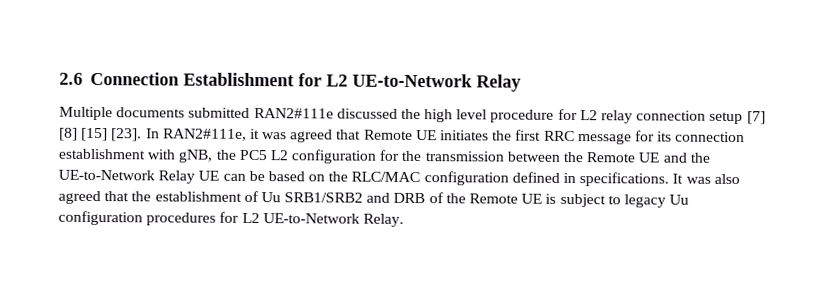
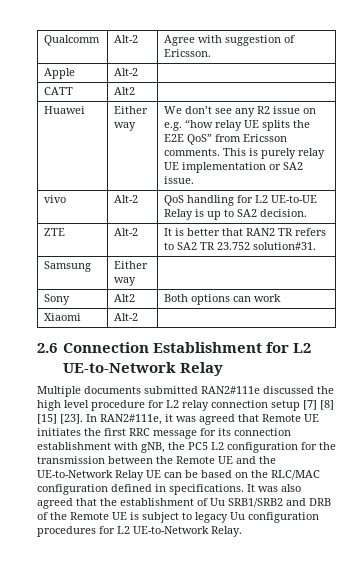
+ Qualcomm | Alt-2 | Agree with suggestion of Ericsson.
+ Apple | Alt-2 |
+ CATT | Alt2 |
+ Huawei | Either way | We don’t see any R2 issue on e.g. “how relay UE splits the E2E QoS” from Ericsson comments. This is purely relay UE implementation or SA2 issue.
+ vivo | Alt-2 | QoS handling for L2 UE-to-UE Relay is up to SA2 decision.
+ ZTE | Alt-2 | It is better that RAN2 TR refers to SA2 TR 23.752 solution#31.
+ Samsung | Either way |
+ Sony | Alt2 | Both options can work
+ Xiaomi | Alt-2 |

